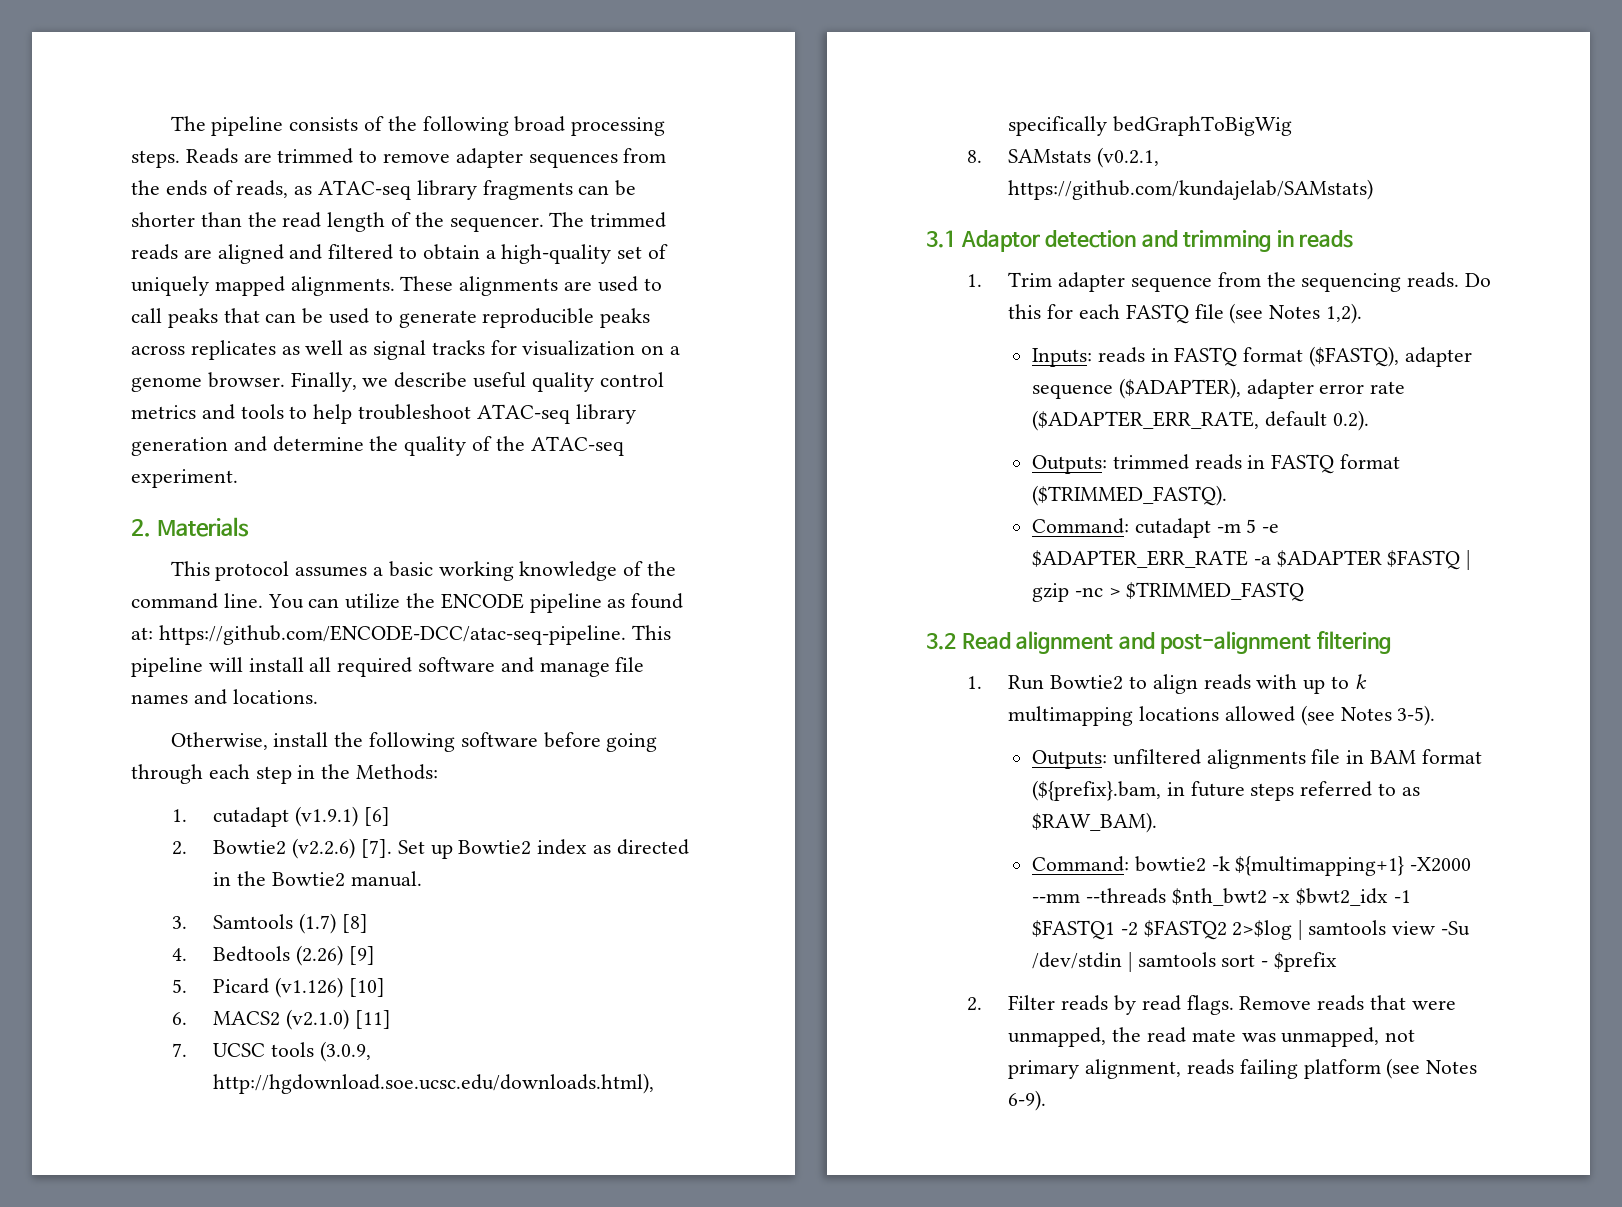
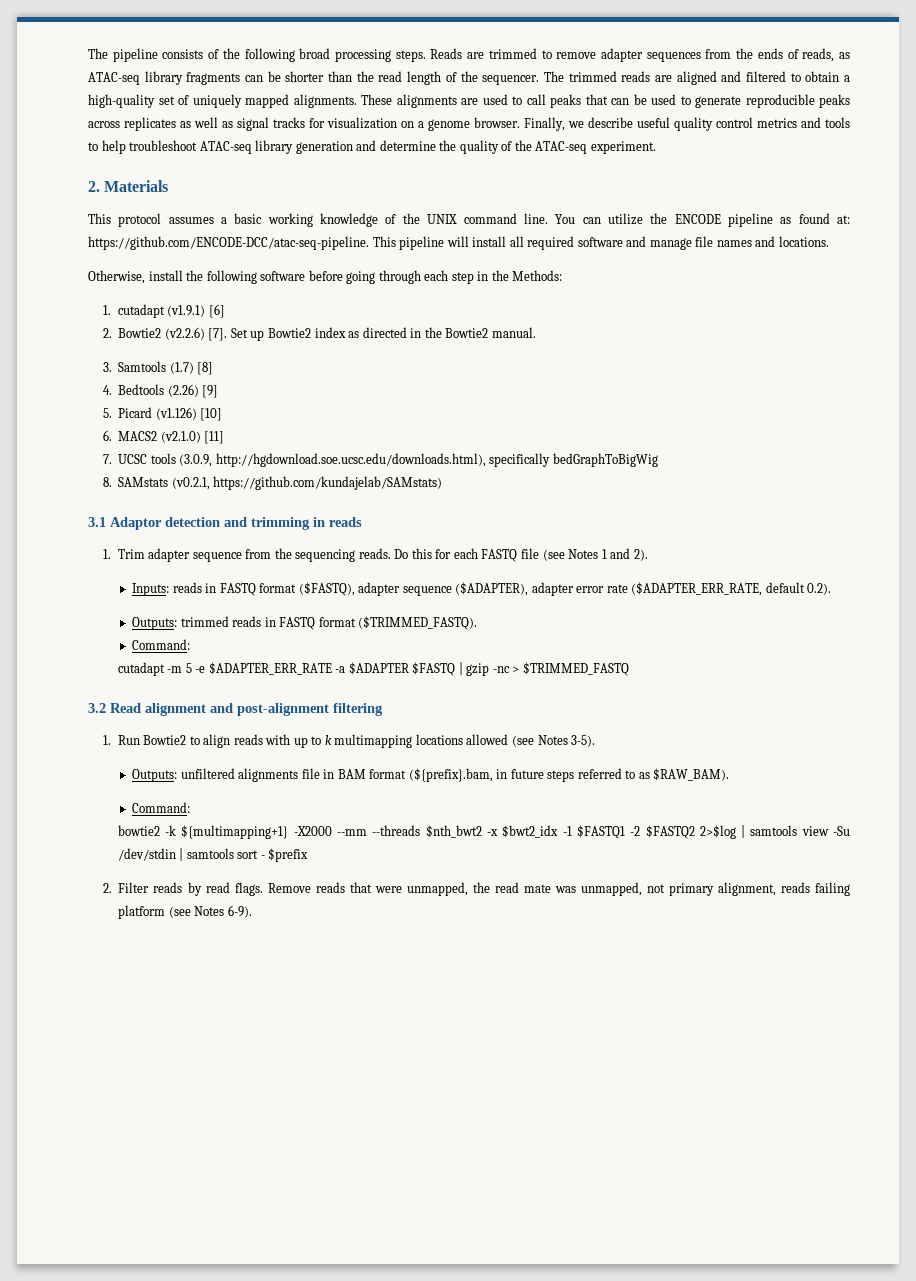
- This protocol assumes a basic working knowledge of the command line.
+ This protocol assumes a basic working knowledge of the UNIX command line.
- Do this for each FASTQ file (see Notes 1,2).
+ Do this for each FASTQ file (see Notes 1 and 2).
  Outputs: trimmed reads in FASTQ format ($TRIMMED_FASTQ).
- Command: cutadapt -m 5 -e $ADAPTER_ERR_RATE -a $ADAPTER $FASTQ | gzip -nc > $TRIMMED_FASTQ
+ Command:
+ cutadapt -m 5 -e $ADAPTER_ERR_RATE -a $ADAPTER $FASTQ | gzip -nc > $TRIMMED_FASTQ
  Outputs: unfiltered alignments file in BAM format (${prefix}.bam, in future steps referred to as $RAW_BAM).
- Command: bowtie2 -k ${multimapping+1} -X2000 --mm --threads $nth_bwt2 -x $bwt2_idx -1 $FASTQ1 -2 $FASTQ2 2>$log | samtools view -Su /dev/stdin | samtools sort - $prefix
+ Command:
+ bowtie2 -k ${multimapping+1} -X2000 --mm --threads $nth_bwt2 -x $bwt2_idx -1 $FASTQ1 -2 $FASTQ2 2>$log | samtools view -Su /dev/stdin | samtools sort - $prefix

